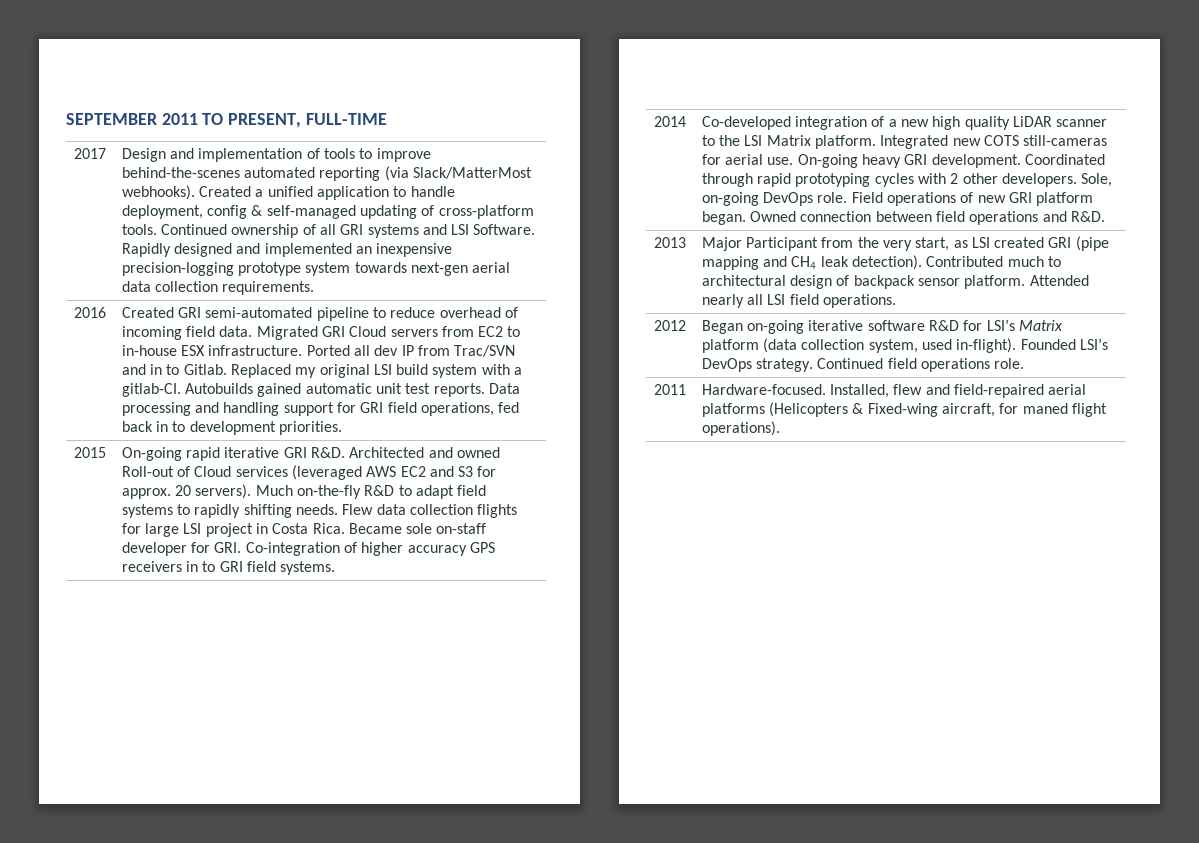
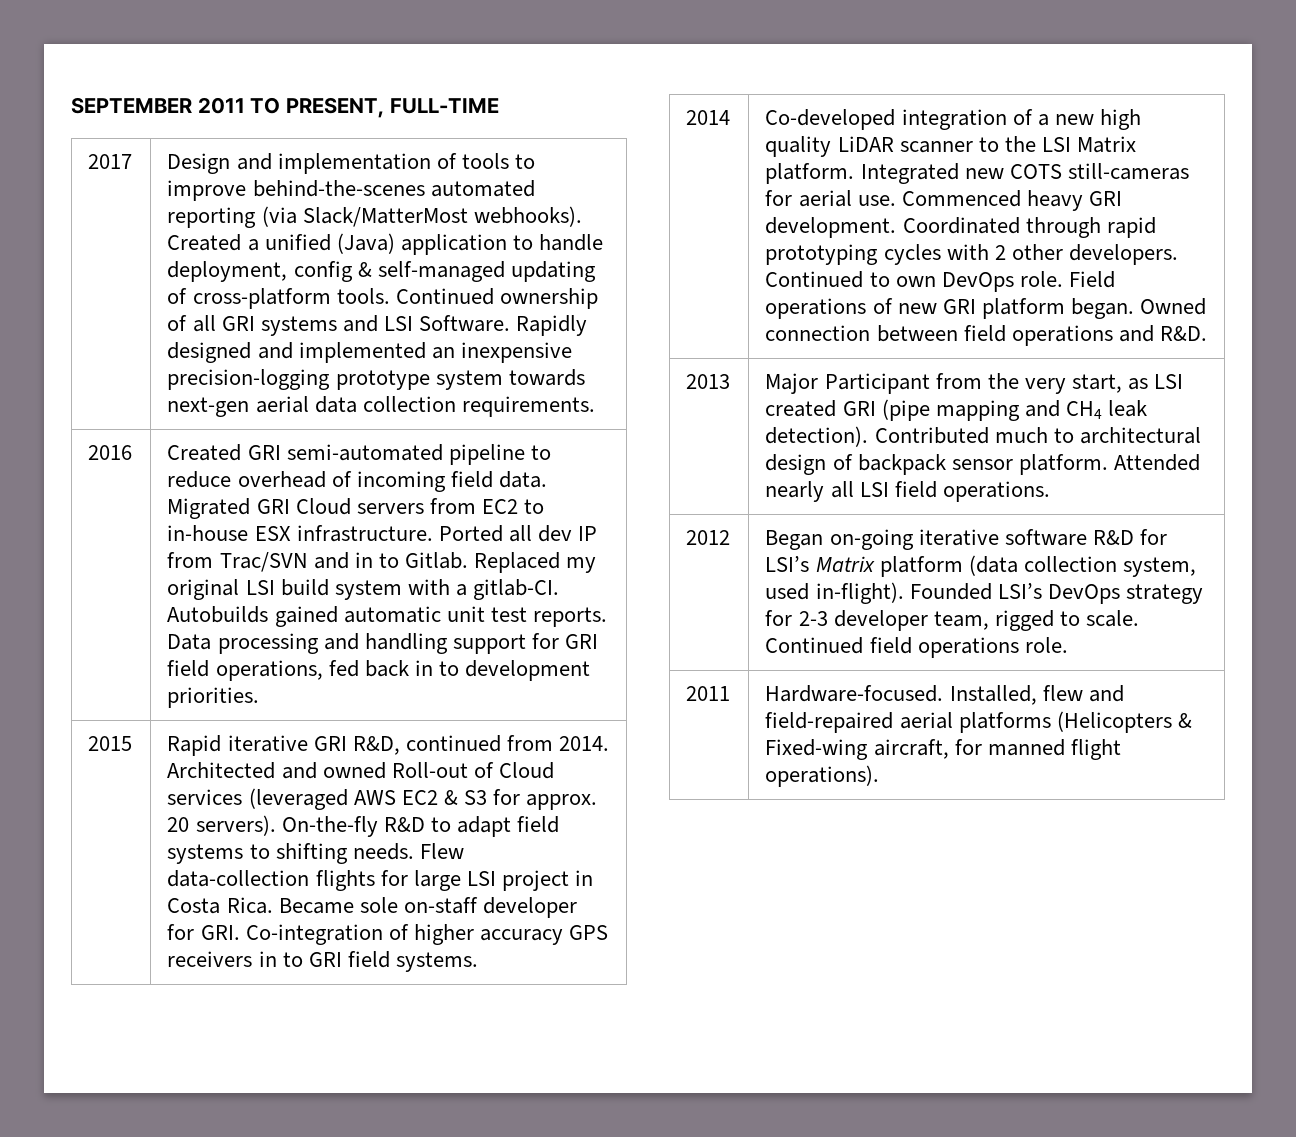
- Created a unified application to handle deployment, config & self-managed updating of cross-platform tools.
+ Created a unified (Java) application to handle deployment, config & self-managed updating of cross-platform tools.
- On-going rapid iterative GRI R&D. Architected and owned Roll-out of Cloud services (leveraged AWS EC2 and S3 for approx. 20 servers).
+ Rapid iterative GRI R&D, continued from 2014. Architected and owned Roll-out of Cloud services (leveraged AWS EC2 & S3 for approx. 20 servers).
- Much on-the-fly R&D to adapt field systems to rapidly shifting needs.
+ On-the-fly R&D to adapt field systems to shifting needs.
- Flew data collection flights for large LSI project in Costa Rica.
+ Flew data-collection flights for large LSI project in Costa Rica.
- On-going heavy GRI development.
+ Commenced heavy GRI development.
- Sole, on-going DevOps role.
+ Continued to own DevOps role.
- 2012 | Began on-going iterative software R&D for LSI’s Matrix platform (data collection system, used in-flight). Founded LSI’s DevOps strategy. Continued field operations role.
+ 2012 | Began on-going iterative software R&D for LSI’s Matrix platform (data collection system, used in-flight). Founded LSI’s DevOps strategy for 2-3 developer team, rigged to scale. Continued field operations role.
- 2011 | Hardware-focused. Installed, flew and field-repaired aerial platforms (Helicopters & Fixed-wing aircraft, for maned flight operations).
+ 2011 | Hardware-focused. Installed, flew and field-repaired aerial platforms (Helicopters & Fixed-wing aircraft, for manned flight operations).

